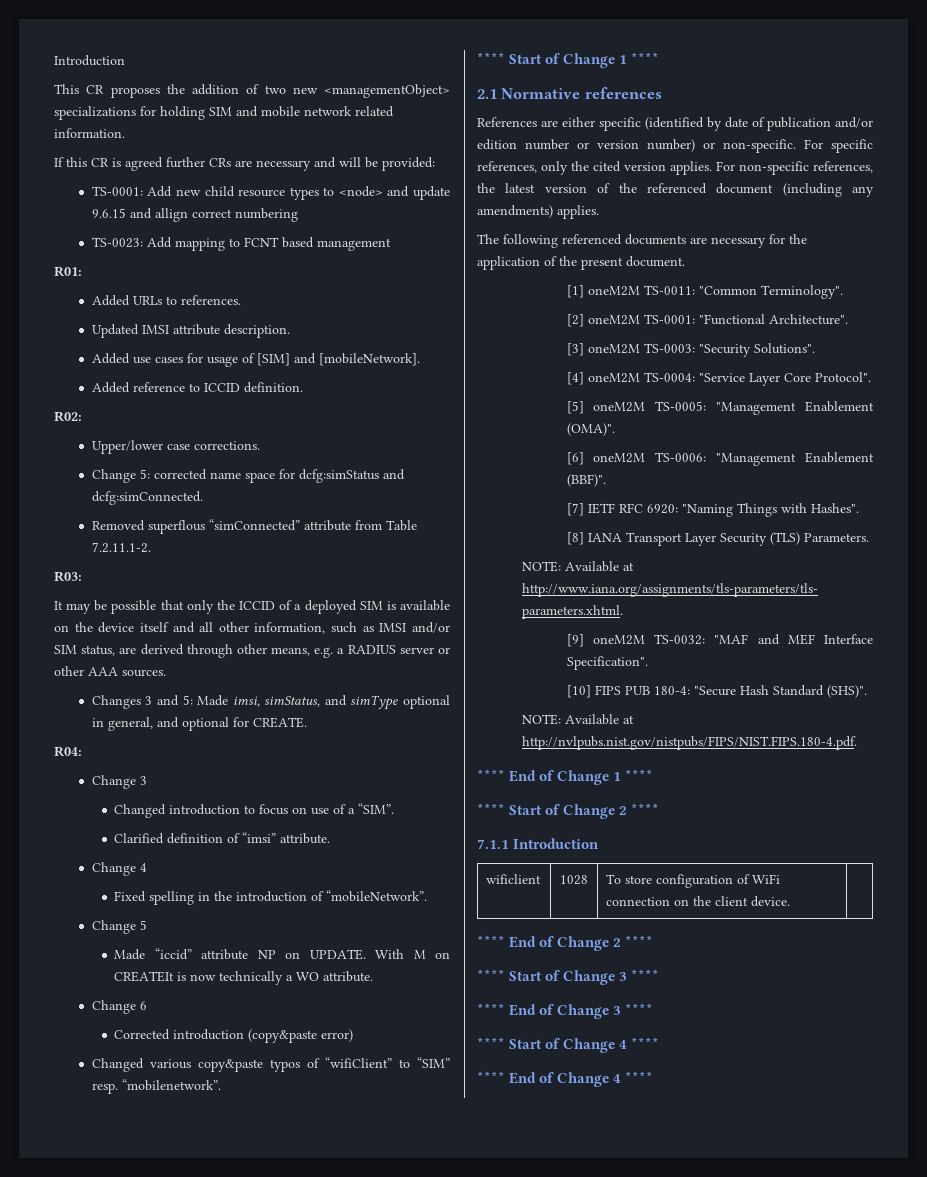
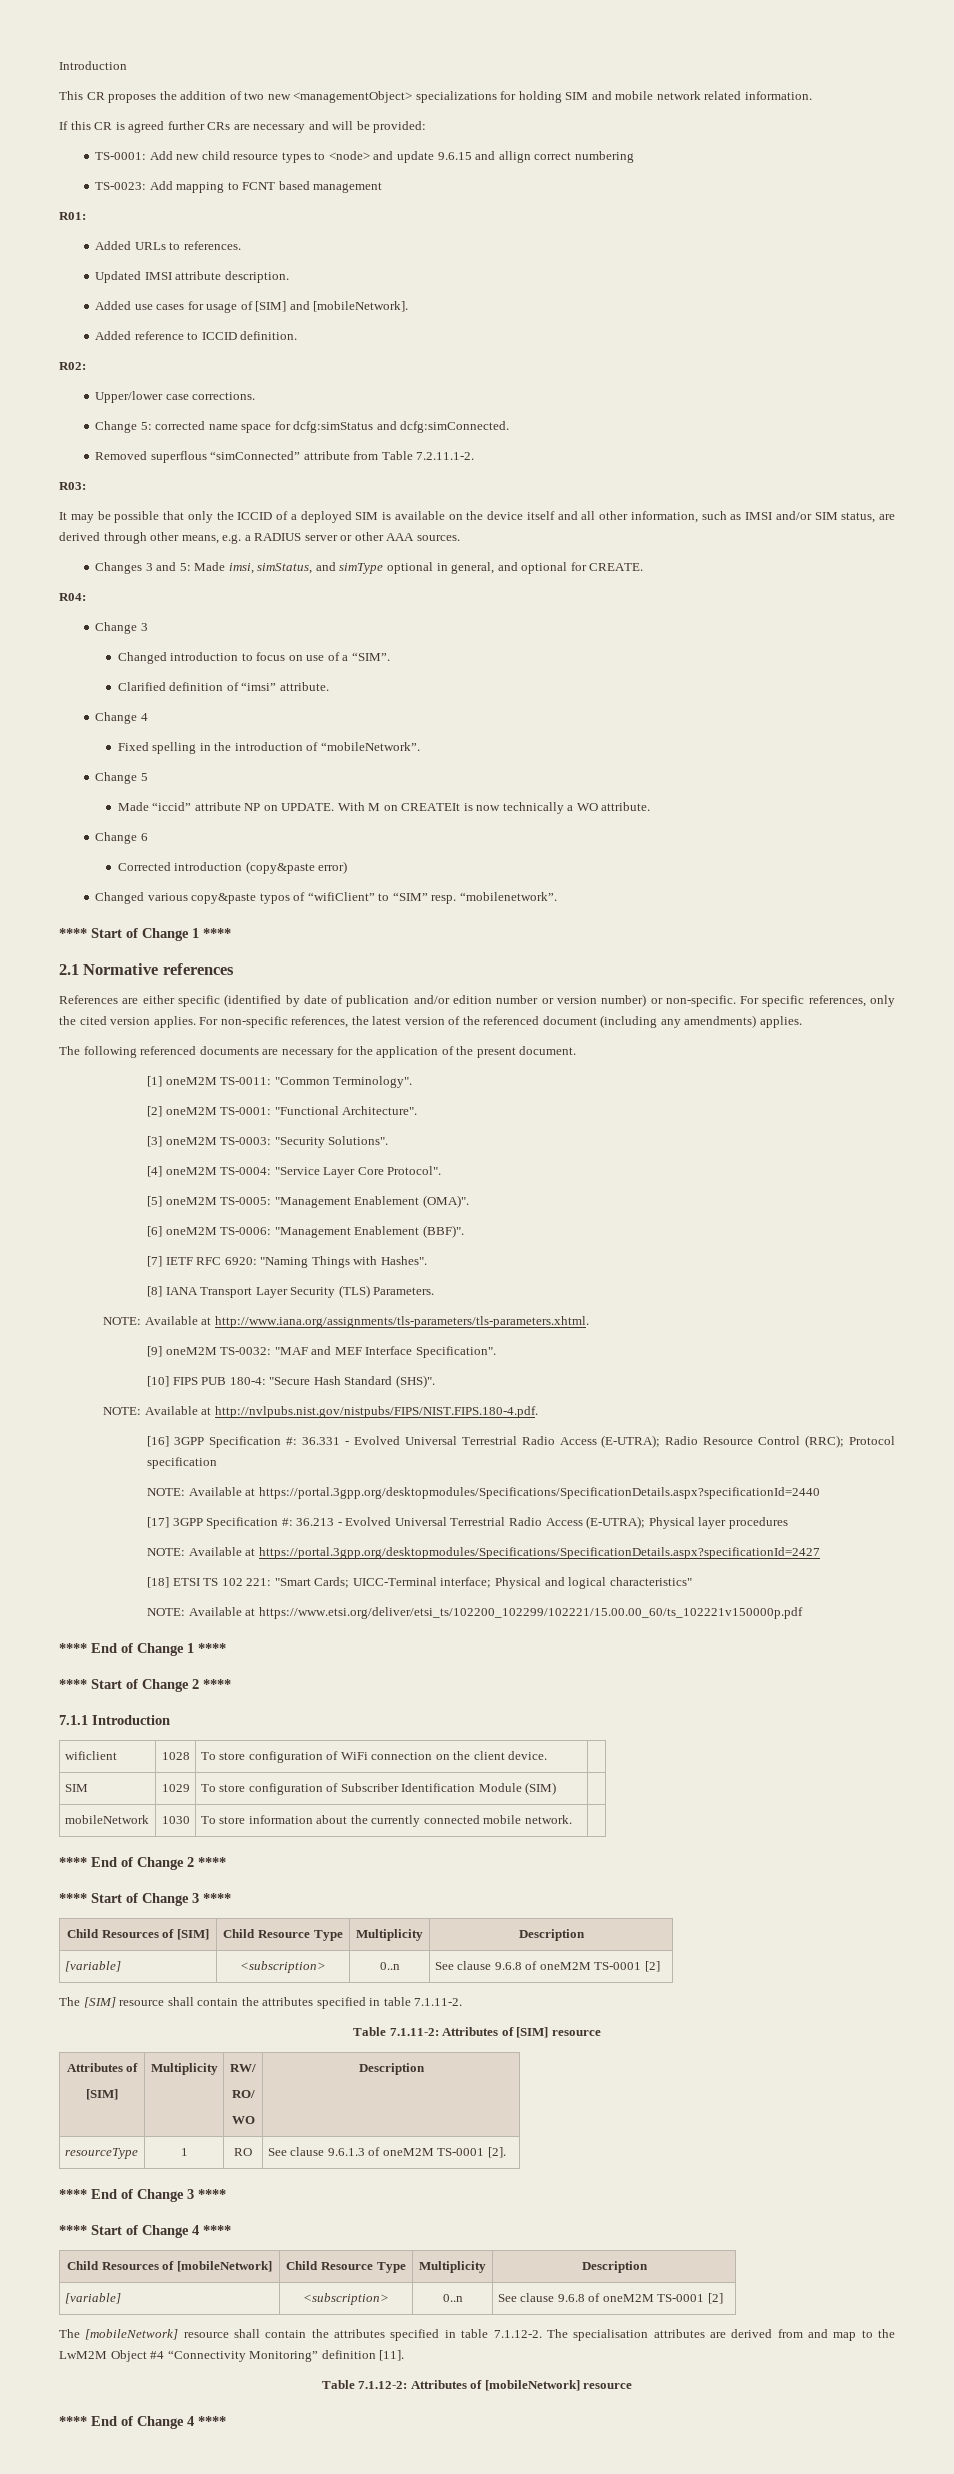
+ [16] 3GPP Specification #: 36.331 - Evolved Universal Terrestrial Radio Access (E-UTRA); Radio Resource Control (RRC); Protocol specification
+ NOTE: Available at https://portal.3gpp.org/desktopmodules/Specifications/SpecificationDetails.aspx?specificationId=2440
+ [17] 3GPP Specification #: 36.213 - Evolved Universal Terrestrial Radio Access (E-UTRA); Physical layer procedures
+ NOTE: Available at https://portal.3gpp.org/desktopmodules/Specifications/SpecificationDetails.aspx?specificationId=2427
+ [18] ETSI TS 102 221: "Smart Cards; UICC-Terminal interface; Physical and logical characteristics"
+ NOTE: Available at https://www.etsi.org/deliver/etsi_ts/102200_102299/102221/15.00.00_60/ts_102221v150000p.pdf
+ SIM | 1029 | To store configuration of Subscriber Identification Module (SIM) |
+ mobileNetwork | 1030 | To store information about the currently connected mobile network. |
+ Child Resources of [SIM] | Child Resource Type | Multiplicity | Description
+ [variable] | <subscription> | 0..n | See clause 9.6.8 of oneM2M TS-0001 [2]
+ The [SIM] resource shall contain the attributes specified in table 7.1.11-2.
+ Table 7.1.11-2: Attributes of [SIM] resource
+ Attributes of
+ [SIM] | Multiplicity | RW/
+ RO/
+ WO | Description
+ resourceType | 1 | RO | See clause 9.6.1.3 of oneM2M TS-0001 [2].
+ Child Resources of [mobileNetwork] | Child Resource Type | Multiplicity | Description
+ [variable] | <subscription> | 0..n | See clause 9.6.8 of oneM2M TS-0001 [2]
+ The [mobileNetwork] resource shall contain the attributes specified in table 7.1.12-2. The specialisation attributes are derived from and map to the LwM2M Object #4 “Connectivity Monitoring” definition [11].
+ Table 7.1.12-2: Attributes of [mobileNetwork] resource

